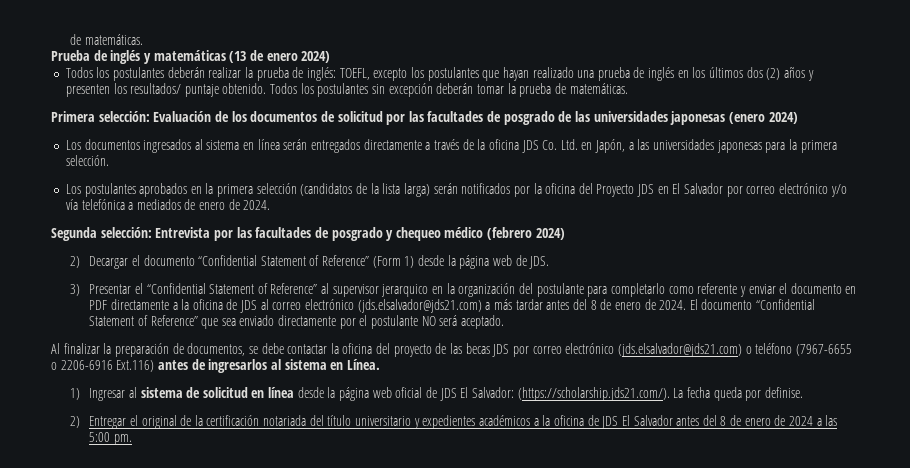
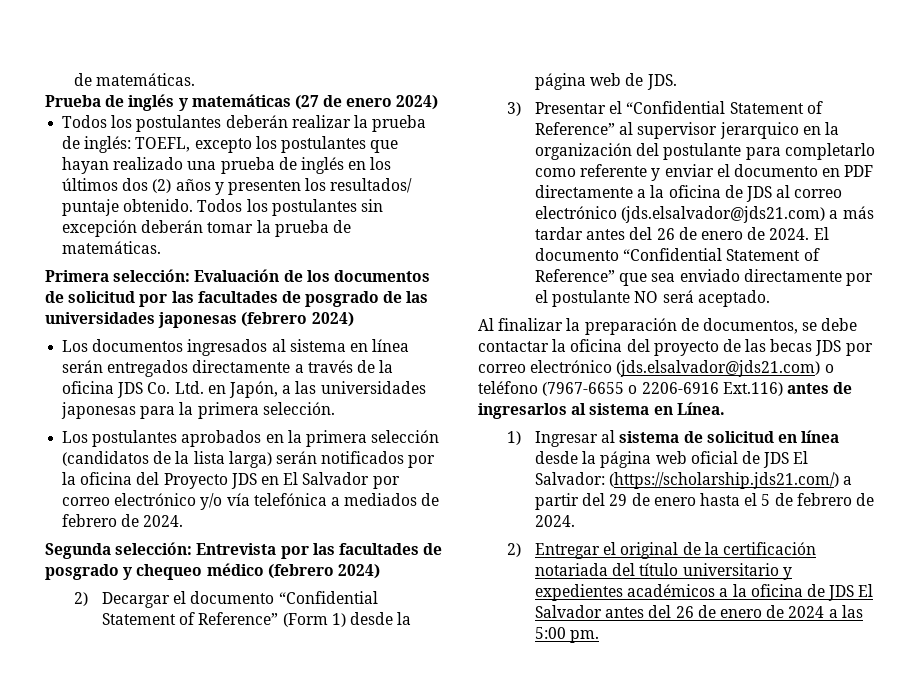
- Prueba de inglés y matemáticas (13 de enero 2024)
+ Prueba de inglés y matemáticas (27 de enero 2024)
- Primera selección: Evaluación de los documentos de solicitud por las facultades de posgrado de las universidades japonesas (enero 2024)
+ Primera selección: Evaluación de los documentos de solicitud por las facultades de posgrado de las universidades japonesas (febrero 2024)
- Los postulantes aprobados en la primera selección (candidatos de la lista larga) serán notificados por la oficina del Proyecto JDS en El Salvador por correo electrónico y/o vía telefónica a mediados de enero de 2024.
+ Los postulantes aprobados en la primera selección (candidatos de la lista larga) serán notificados por la oficina del Proyecto JDS en El Salvador por correo electrónico y/o vía telefónica a mediados de febrero de 2024.
- 3) Presentar el “Confidential Statement of Reference” al supervisor jerarquico en la organización del postulante para completarlo como referente y enviar el documento en PDF directamente a la oficina de JDS al correo electrónico (jds.elsalvador@jds21.com) a más tardar antes del 8 de enero de 2024.
+ 3) Presentar el “Confidential Statement of Reference” al supervisor jerarquico en la organización del postulante para completarlo como referente y enviar el documento en PDF directamente a la oficina de JDS al correo electrónico (jds.elsalvador@jds21.com) a más tardar antes del 26 de enero de 2024.
- 1) Ingresar al sistema de solicitud en línea desde la página web oficial de JDS El Salvador: (https://scholarship.jds21.com/). La fecha queda por definise.
+ 1) Ingresar al sistema de solicitud en línea desde la página web oficial de JDS El Salvador: (https://scholarship.jds21.com/) a partir del 29 de enero hasta el 5 de febrero de 2024.
- 2) Entregar el original de la certificación notariada del título universitario y expedientes académicos a la oficina de JDS El Salvador antes del 8 de enero de 2024 a las 5:00 pm.
+ 2) Entregar el original de la certificación notariada del título universitario y expedientes académicos a la oficina de JDS El Salvador antes del 26 de enero de 2024 a las 5:00 pm.

